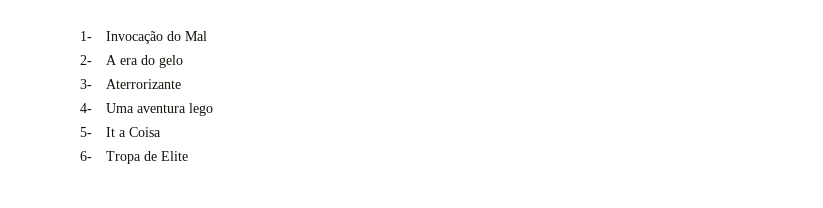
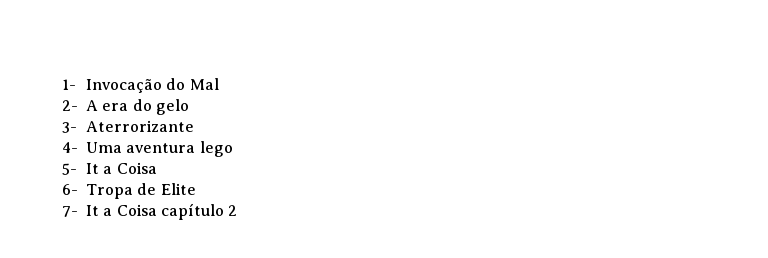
+ 7- It a Coisa capítulo 2

